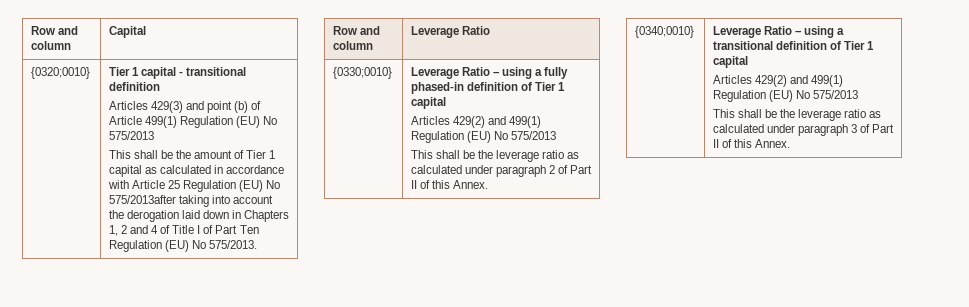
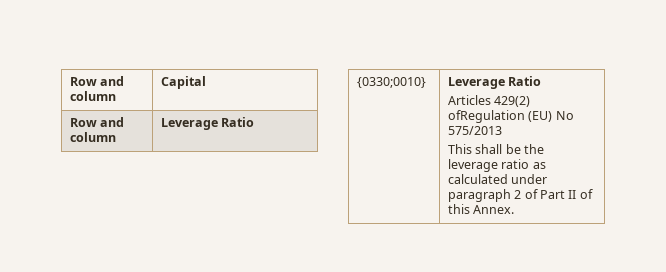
- {0320;0010} | Tier 1 capital - transitional definition
- Articles 429(3) and point (b) of Article 499(1) Regulation (EU) No 575/2013
- This shall be the amount of Tier 1 capital as calculated in accordance with Article 25 Regulation (EU) No 575/2013after taking into account the derogation laid down in Chapters 1, 2 and 4 of Title I of Part Ten Regulation (EU) No 575/2013.
- {0330;0010} | Leverage Ratio – using a fully phased-in definition of Tier 1 capital
- Articles 429(2) and 499(1) Regulation (EU) No 575/2013
+ {0330;0010} | Leverage Ratio
+ Articles 429(2) ofRegulation (EU) No 575/2013
- {0340;0010} | Leverage Ratio – using a transitional definition of Tier 1 capital
- Articles 429(2) and 499(1) Regulation (EU) No 575/2013
- This shall be the leverage ratio as calculated under paragraph 3 of Part II of this Annex.

